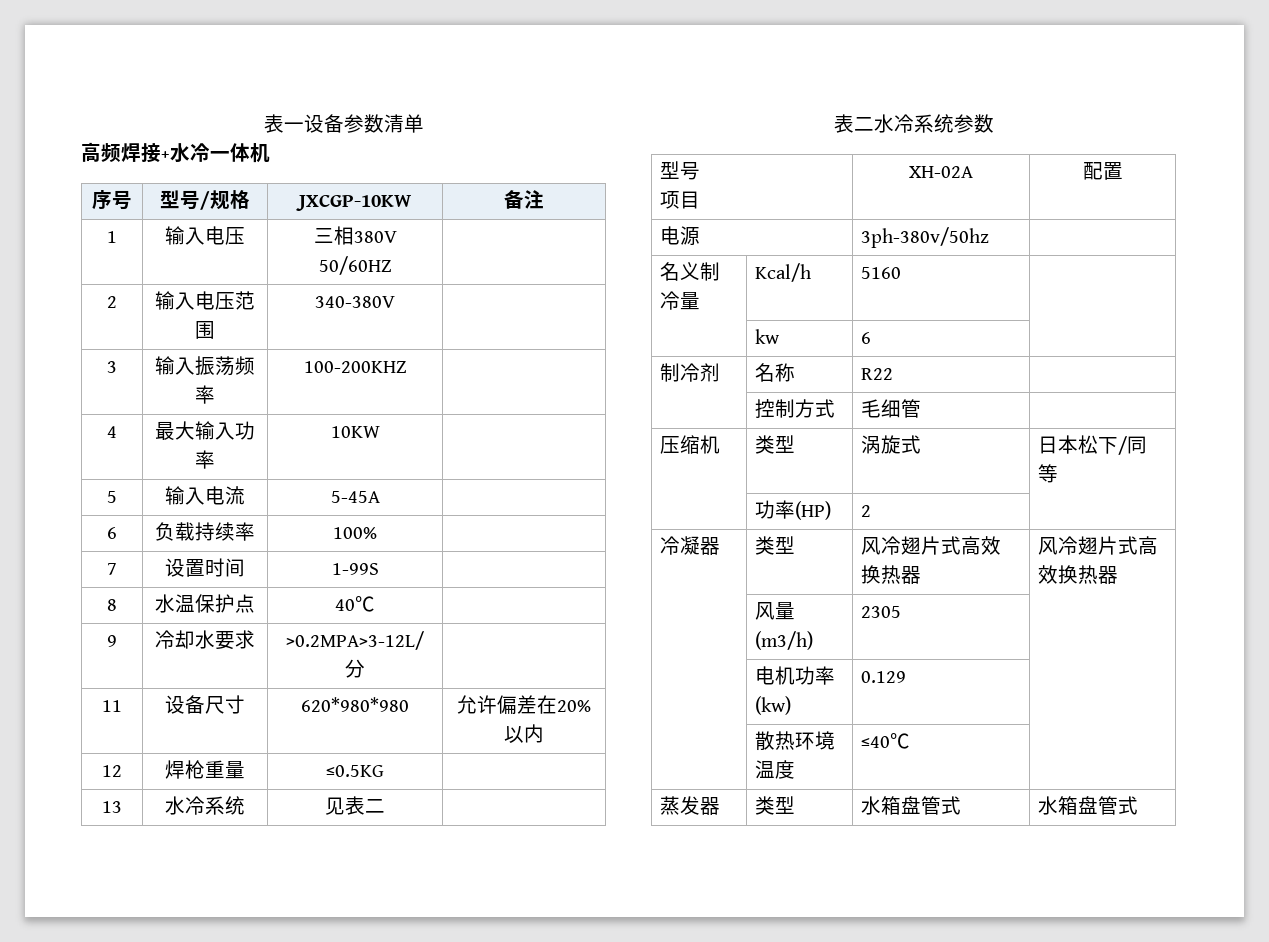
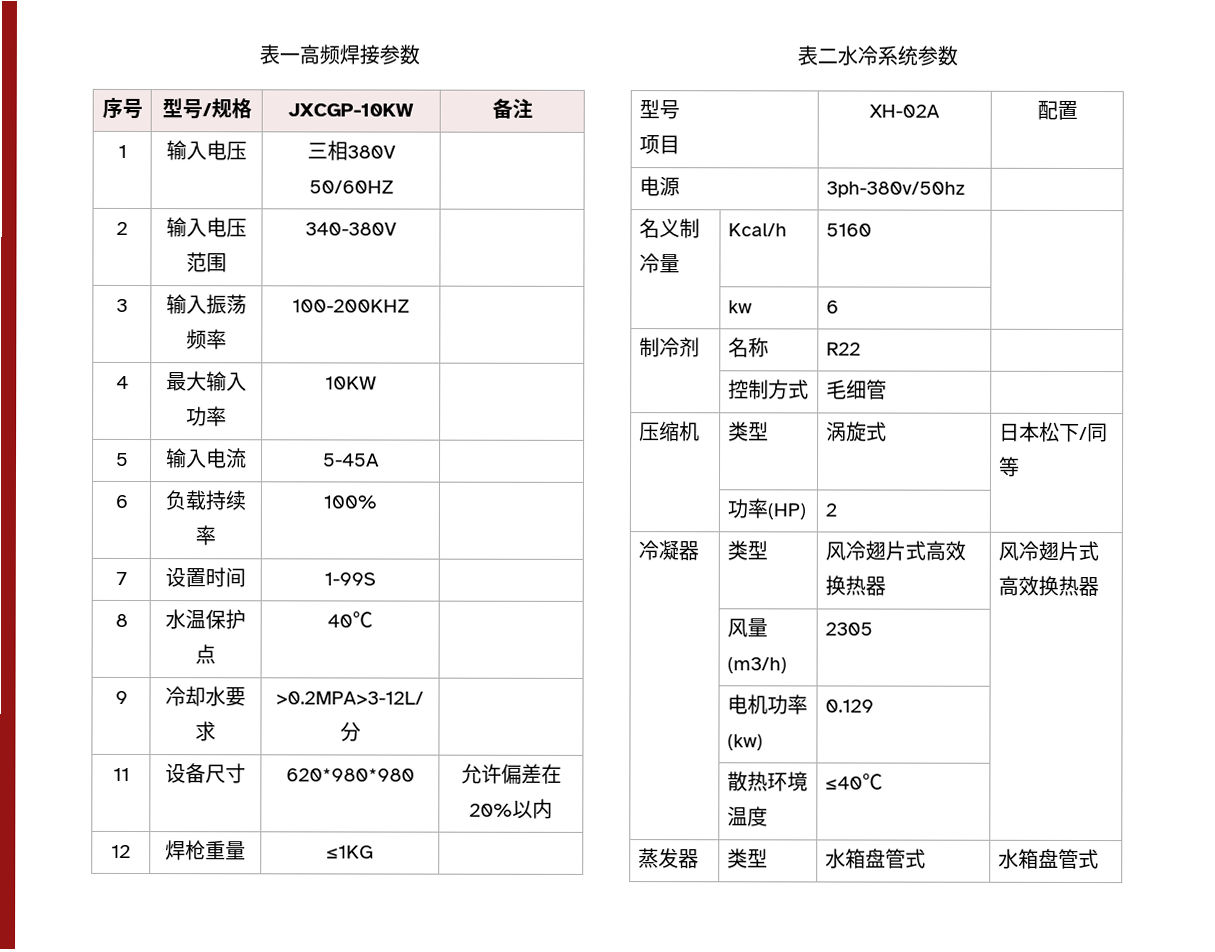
- 表一设备参数清单
- 高频焊接+水冷一体机
+ 表一高频焊接参数
- 12 | 焊枪重量 | ≤0.5KG |
- 13 | 水冷系统 | 见表二 |
+ 12 | 焊枪重量 | ≤1KG |

